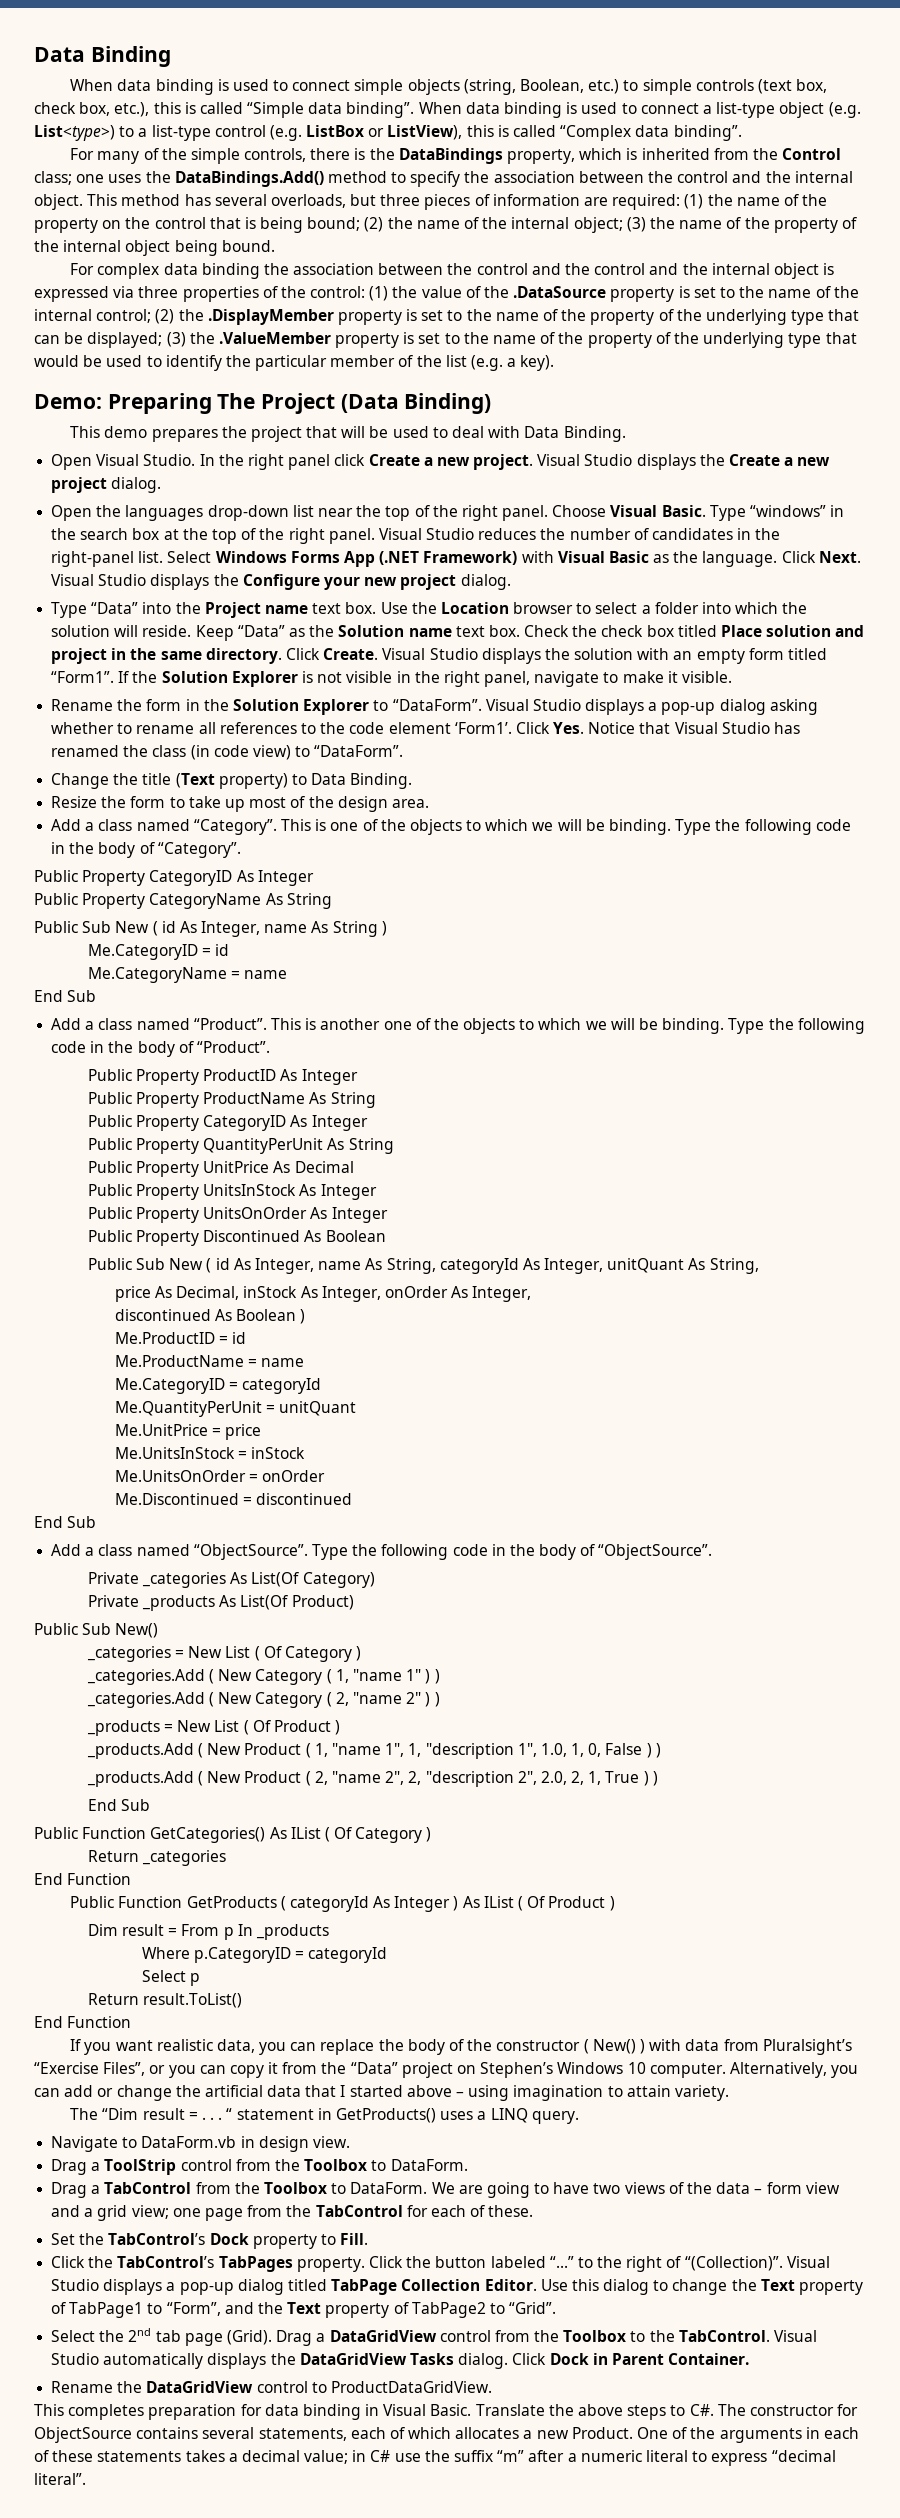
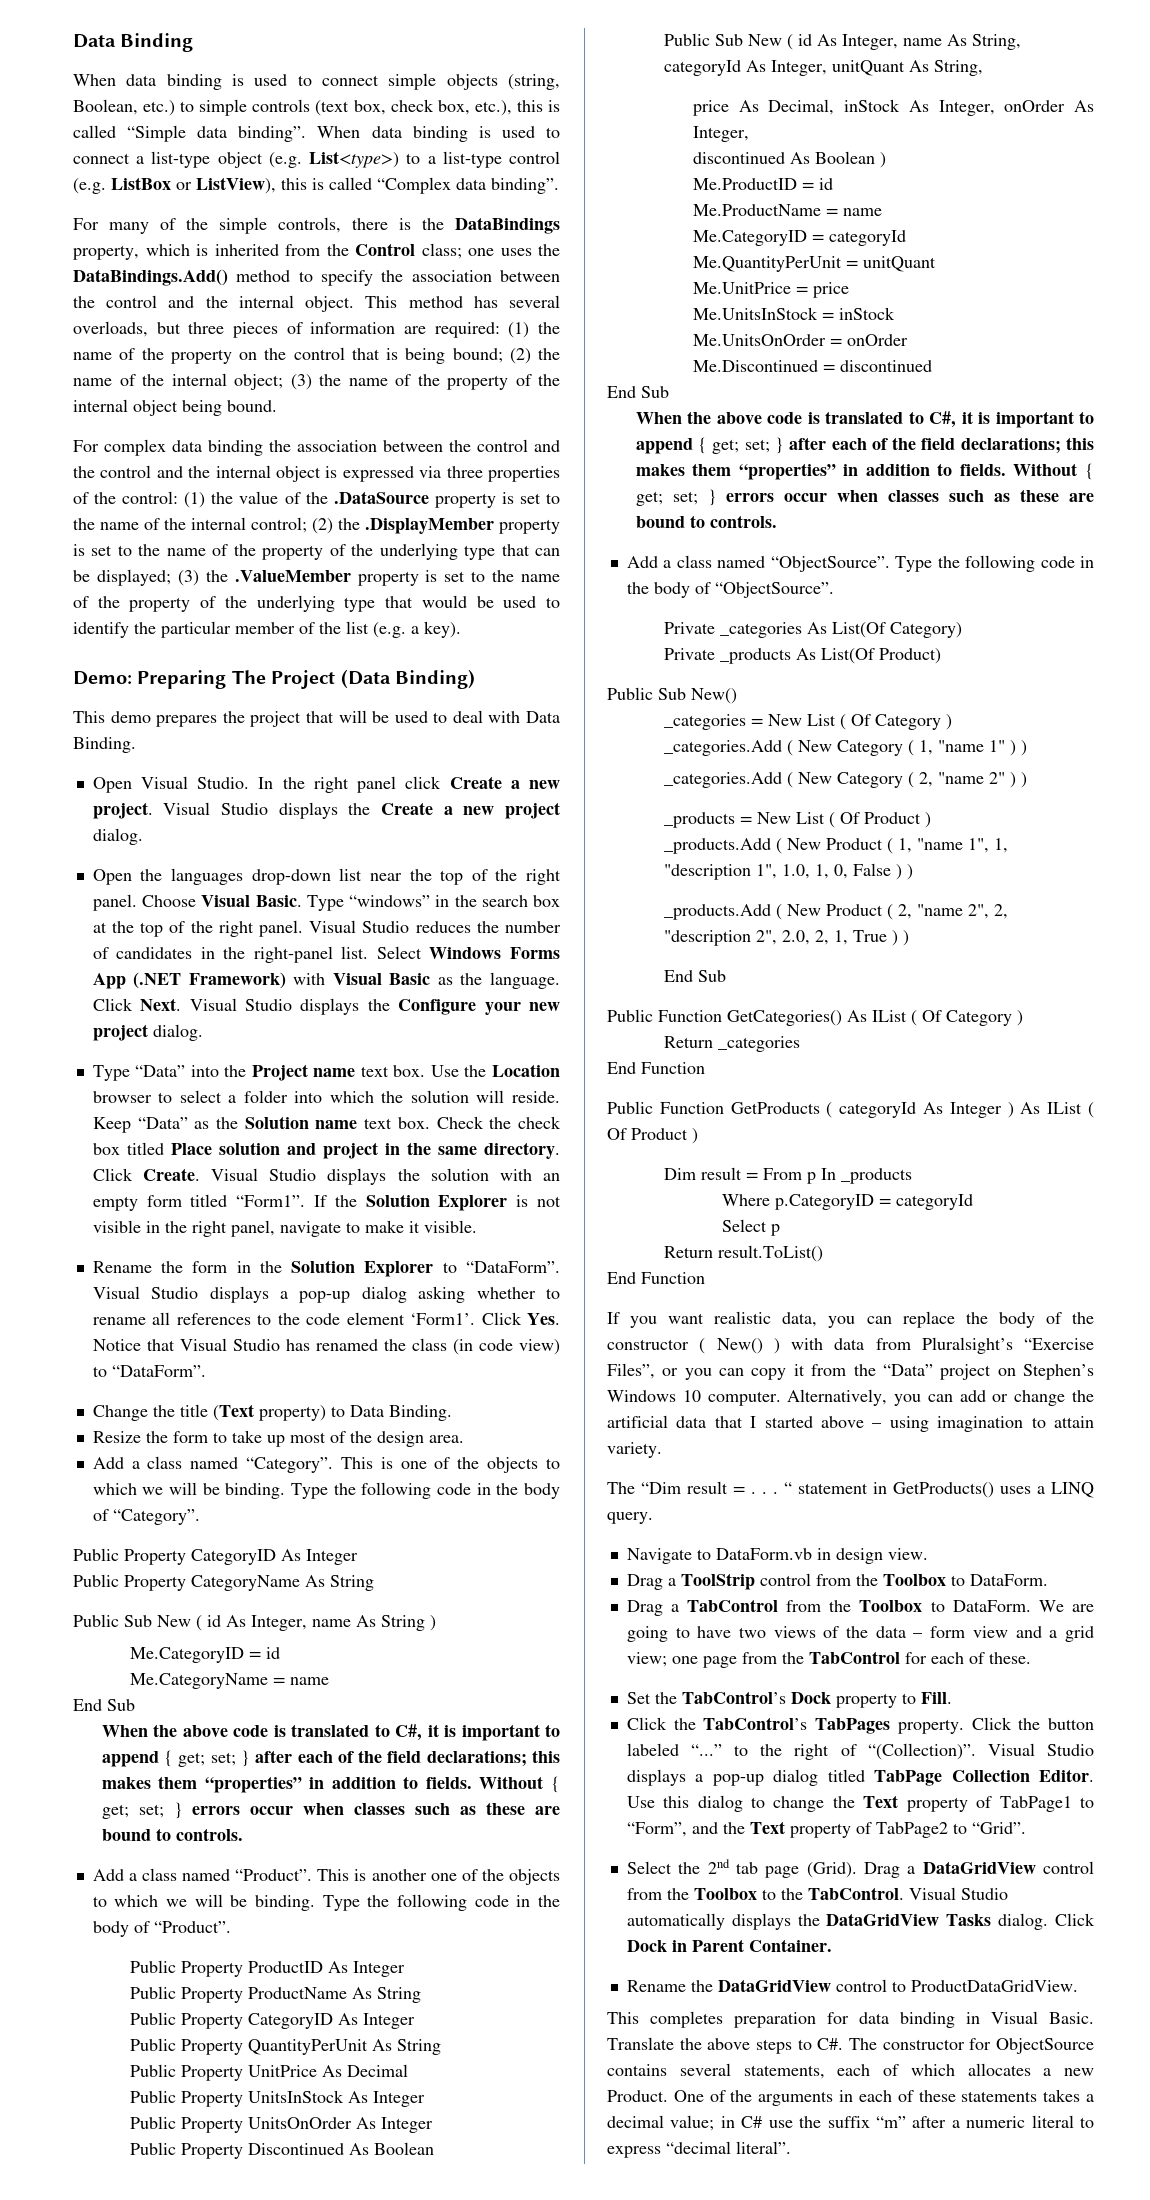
  Me.CategoryName = name
  End Sub
+ When the above code is translated to C#, it is important to append { get; set; } after each of the field declarations; this makes them “properties” in addition to fields. Without { get; set; } errors occur when classes such as these are bound to controls.
  Me.Discontinued = discontinued
  End Sub
+ When the above code is translated to C#, it is important to append { get; set; } after each of the field declarations; this makes them “properties” in addition to fields. Without { get; set; } errors occur when classes such as these are bound to controls.

